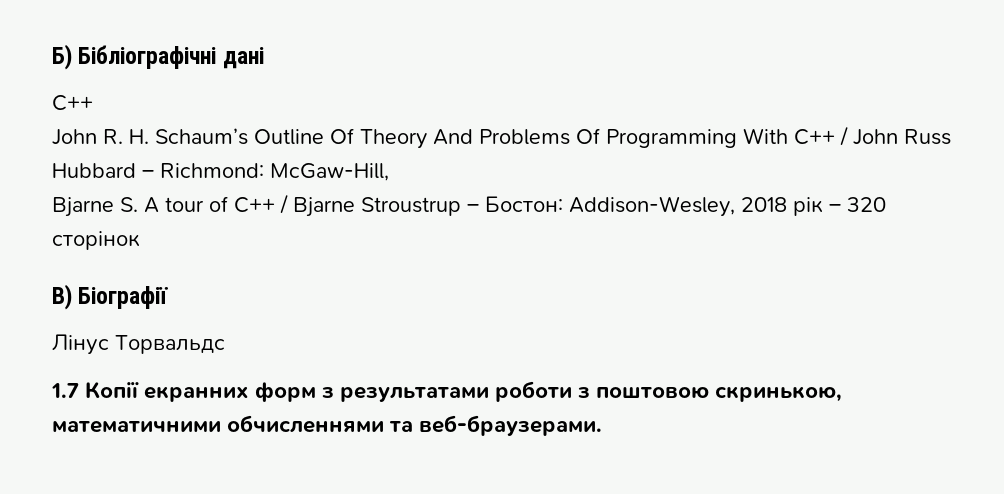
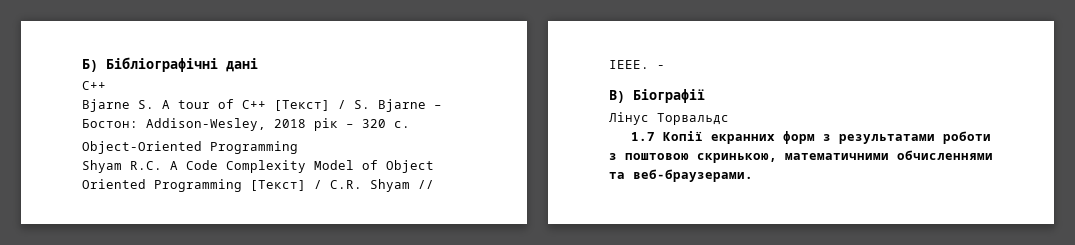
- John R. H. Schaum’s Outline Of Theory And Problems Of Programming With C++ / John Russ Hubbard – Richmond: McGaw-Hill,
- Bjarne S. A tour of C++ / Bjarne Stroustrup – Бостон: Addison-Wesley, 2018 рік – 320 сторінок
+ Bjarne S. A tour of C++ [Текст] / S. Bjarne – Бостон: Addison-Wesley, 2018 рік – 320 c.
+ Object-Oriented Programming
+ Shyam R.C. A Code Complexity Model of Object Oriented Programming [Текст] / С.R. Shyam // IEEE. -

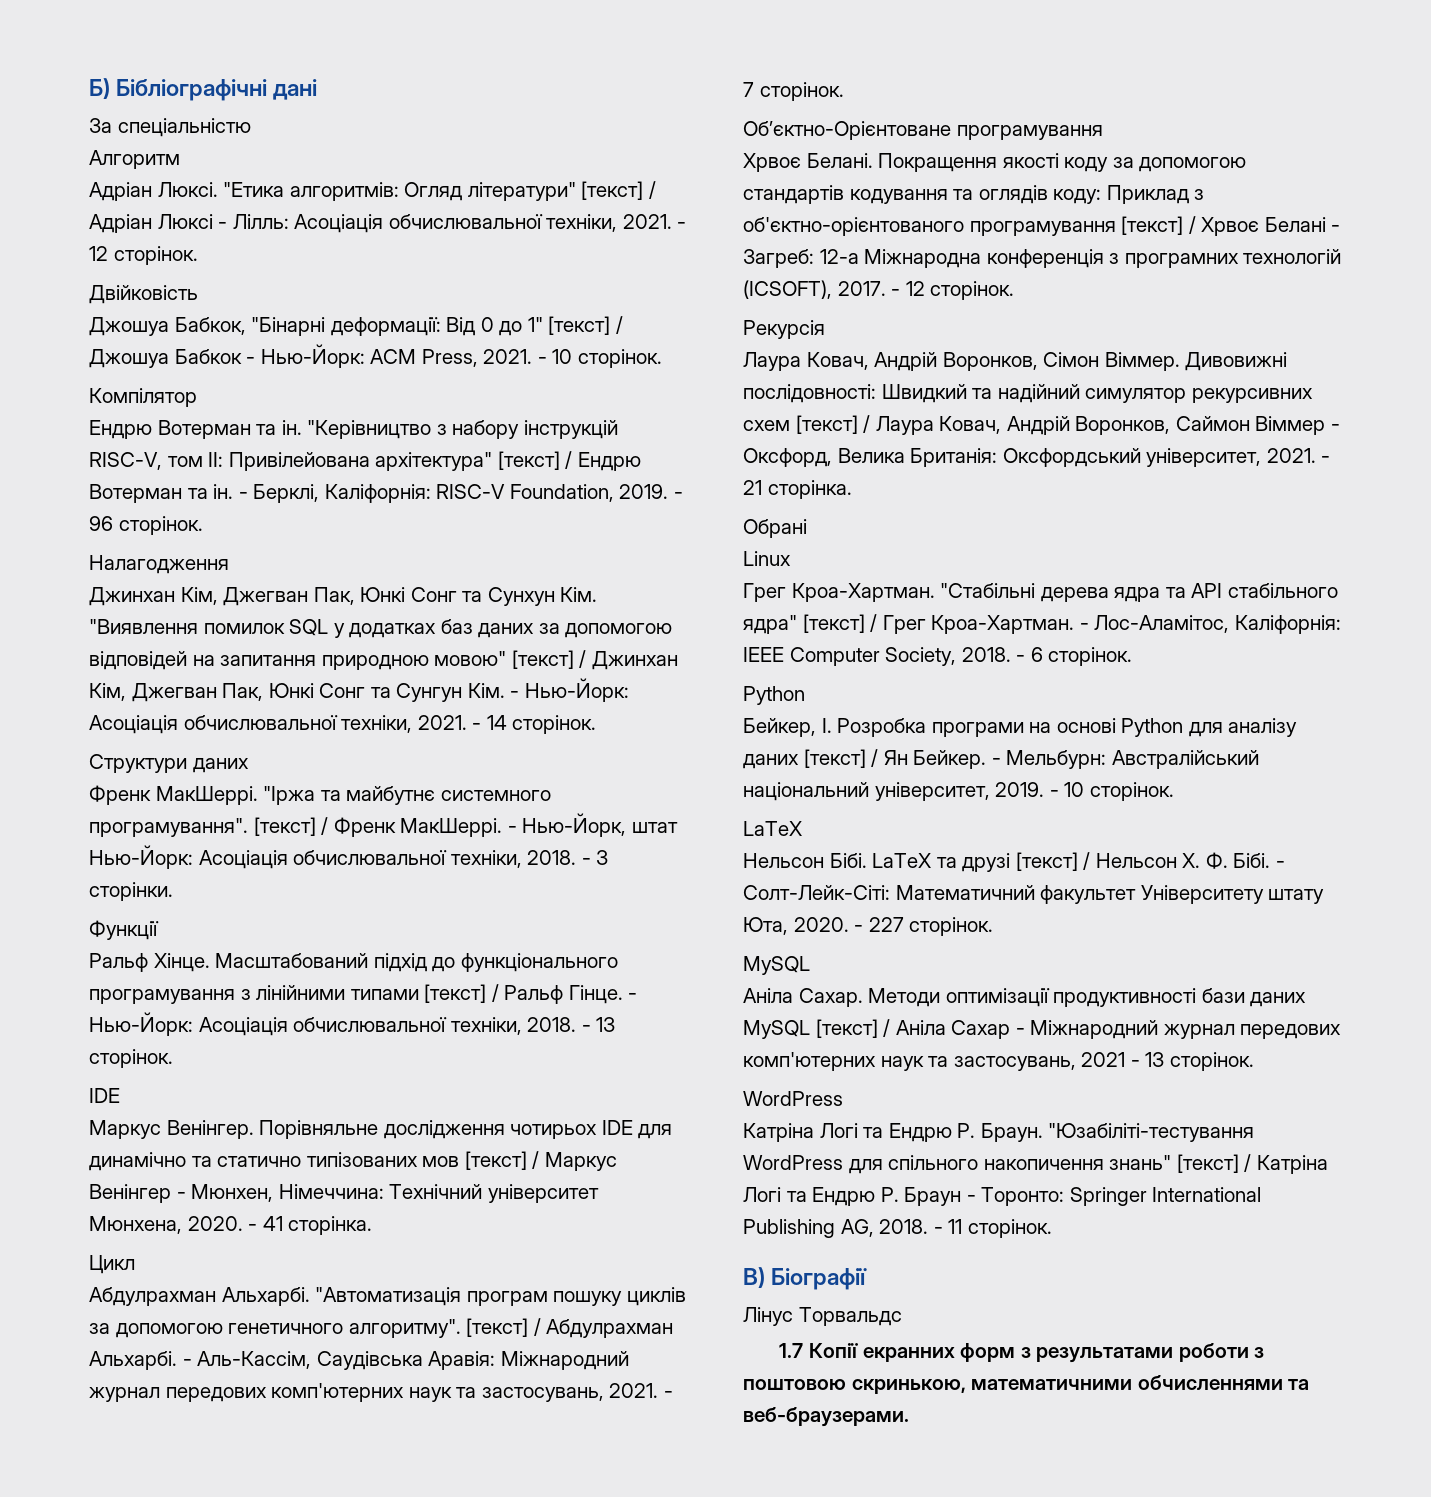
  Б) Бібліографічні дані
- C++
- Bjarne S. A tour of C++ [Текст] / S. Bjarne – Бостон: Addison-Wesley, 2018 рік – 320 c.
- Object-Oriented Programming
- Shyam R.C. A Code Complexity Model of Object Oriented Programming [Текст] / С.R. Shyam // IEEE. -
+ За спеціальністю
+ Алгоритм
+ Адріан Люксі. "Етика алгоритмів: Огляд літератури" [текст] / Адріан Люксі - Лілль: Асоціація обчислювальної техніки, 2021. - 12 сторінок.
+ Двійковість
+ Джошуа Бабкок, "Бінарні деформації: Від 0 до 1" [текст] / Джошуа Бабкок - Нью-Йорк: ACM Press, 2021. - 10 сторінок.
+ Компілятор
+ Ендрю Вотерман та ін. "Керівництво з набору інструкцій RISC-V, том II: Привілейована архітектура" [текст] / Ендрю Вотерман та ін. - Берклі, Каліфорнія: RISC-V Foundation, 2019. - 96 сторінок.
+ Налагодження
+ Джинхан Кім, Джегван Пак, Юнкі Сонг та Сунхун Кім. "Виявлення помилок SQL у додатках баз даних за допомогою відповідей на запитання природною мовою" [текст] / Джинхан Кім, Джегван Пак, Юнкі Сонг та Сунгун Кім. - Нью-Йорк: Асоціація обчислювальної техніки, 2021. - 14 сторінок.
+ Структури даних
+ Френк МакШеррі. "Іржа та майбутнє системного програмування". [текст] / Френк МакШеррі. - Нью-Йорк, штат Нью-Йорк: Асоціація обчислювальної техніки, 2018. - 3 сторінки.
+ Функції
+ Ральф Хінце. Масштабований підхід до функціонального програмування з лінійними типами [текст] / Ральф Гінце. - Нью-Йорк: Асоціація обчислювальної техніки, 2018. - 13 сторінок.
+ IDE
+ Маркус Венінгер. Порівняльне дослідження чотирьох IDE для динамічно та статично типізованих мов [текст] / Маркус Венінгер - Мюнхен, Німеччина: Технічний університет Мюнхена, 2020. - 41 сторінка.
+ Цикл
+ Абдулрахман Альхарбі. "Автоматизація програм пошуку циклів за допомогою генетичного алгоритму". [текст] / Абдулрахман Альхарбі. - Аль-Кассім, Саудівська Аравія: Міжнародний журнал передових комп'ютерних наук та застосувань, 2021. - 7 сторінок.
+ Об’єктно-Орієнтоване програмування
+ Хрвоє Белані. Покращення якості коду за допомогою стандартів кодування та оглядів коду: Приклад з об'єктно-орієнтованого програмування [текст] / Хрвоє Белані - Загреб: 12-а Міжнародна конференція з програмних технологій (ICSOFT), 2017. - 12 сторінок.
+ Рекурсія
+ Лаура Ковач, Андрій Воронков, Сімон Віммер. Дивовижні послідовності: Швидкий та надійний симулятор рекурсивних схем [текст] / Лаура Ковач, Андрій Воронков, Саймон Віммер - Оксфорд, Велика Британія: Оксфордський університет, 2021. - 21 сторінка.
+ Обрані
+ Linux
+ Грег Кроа-Хартман. "Стабільні дерева ядра та API стабільного ядра" [текст] / Грег Кроа-Хартман. - Лос-Аламітос, Каліфорнія: IEEE Computer Society, 2018. - 6 сторінок.
+ Python
+ Бейкер, І. Розробка програми на основі Python для аналізу даних [текст] / Ян Бейкер. - Мельбурн: Австралійський національний університет, 2019. - 10 сторінок.
+ LaTeX
+ Нельсон Бібі. LaTeX та друзі [текст] / Нельсон Х. Ф. Бібі. - Солт-Лейк-Сіті: Математичний факультет Університету штату Юта, 2020. - 227 сторінок.
+ MySQL
+ Аніла Сахар. Методи оптимізації продуктивності бази даних MySQL [текст] / Аніла Сахар - Міжнародний журнал передових комп'ютерних наук та застосувань, 2021 - 13 сторінок.
+ WordPress
+ Катріна Логі та Ендрю Р. Браун. "Юзабіліті-тестування WordPress для спільного накопичення знань" [текст] / Катріна Логі та Ендрю Р. Браун - Торонто: Springer International Publishing AG, 2018. - 11 сторінок.

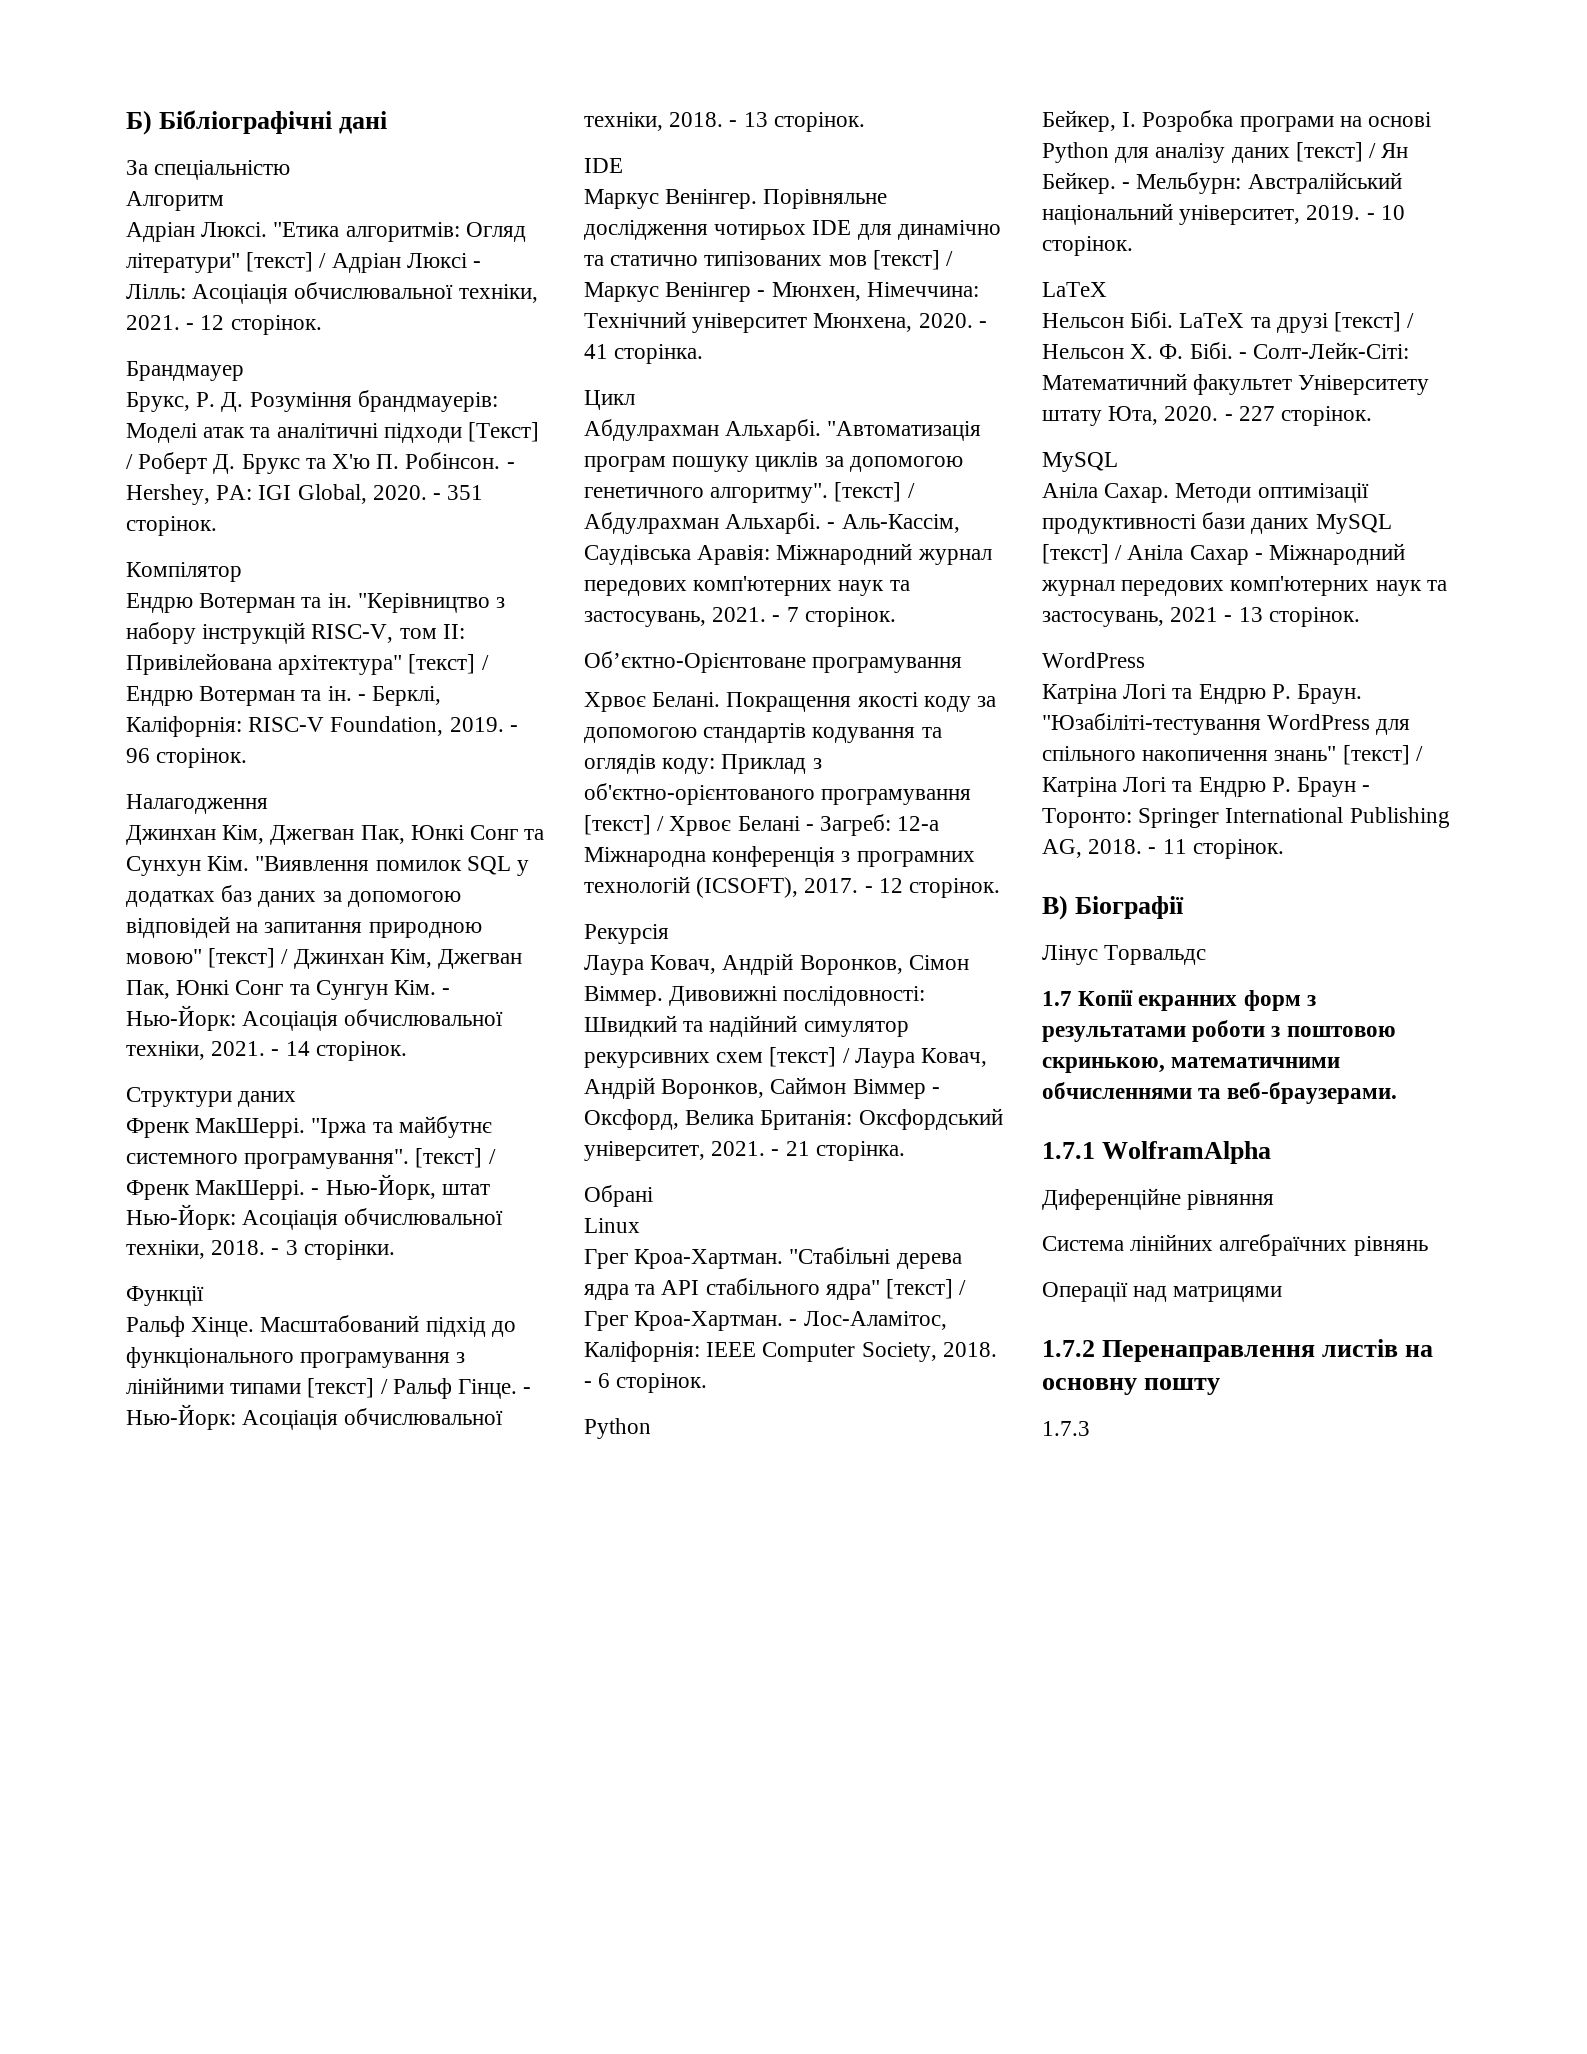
- Двійковість
- Джошуа Бабкок, "Бінарні деформації: Від 0 до 1" [текст] / Джошуа Бабкок - Нью-Йорк: ACM Press, 2021. - 10 сторінок.
+ Брандмауер
+ Брукс, Р. Д. Розуміння брандмауерів: Моделі атак та аналітичні підходи [Текст] / Роберт Д. Брукс та Х'ю П. Робінсон. - Hershey, PA: IGI Global, 2020. - 351 сторінок.
+ 1.7.1 WolframAlpha
+ Диференційне рівняння
+ Система лінійних алгебраїчних рівнянь
+ Операції над матрицями
+ 1.7.2 Перенаправлення листів на основну пошту
+ 1.7.3

